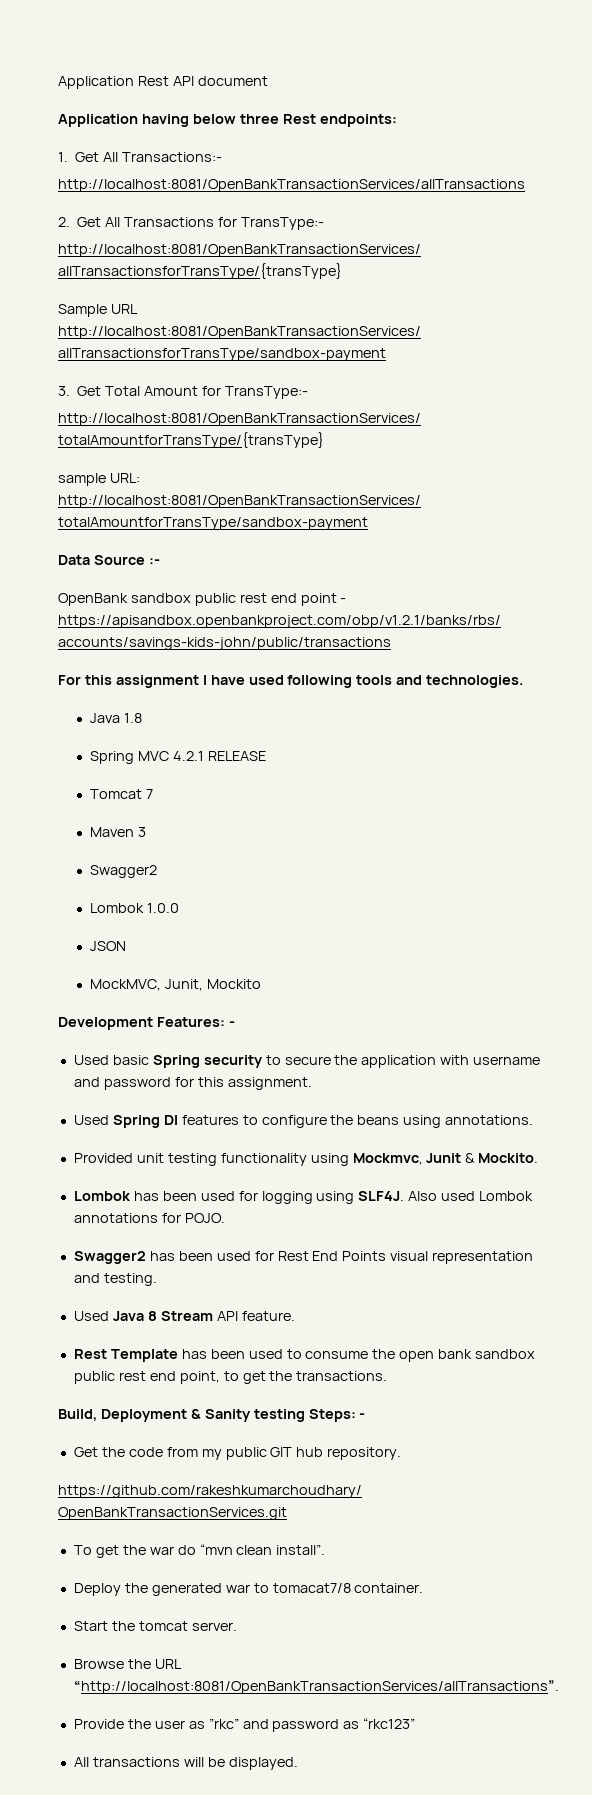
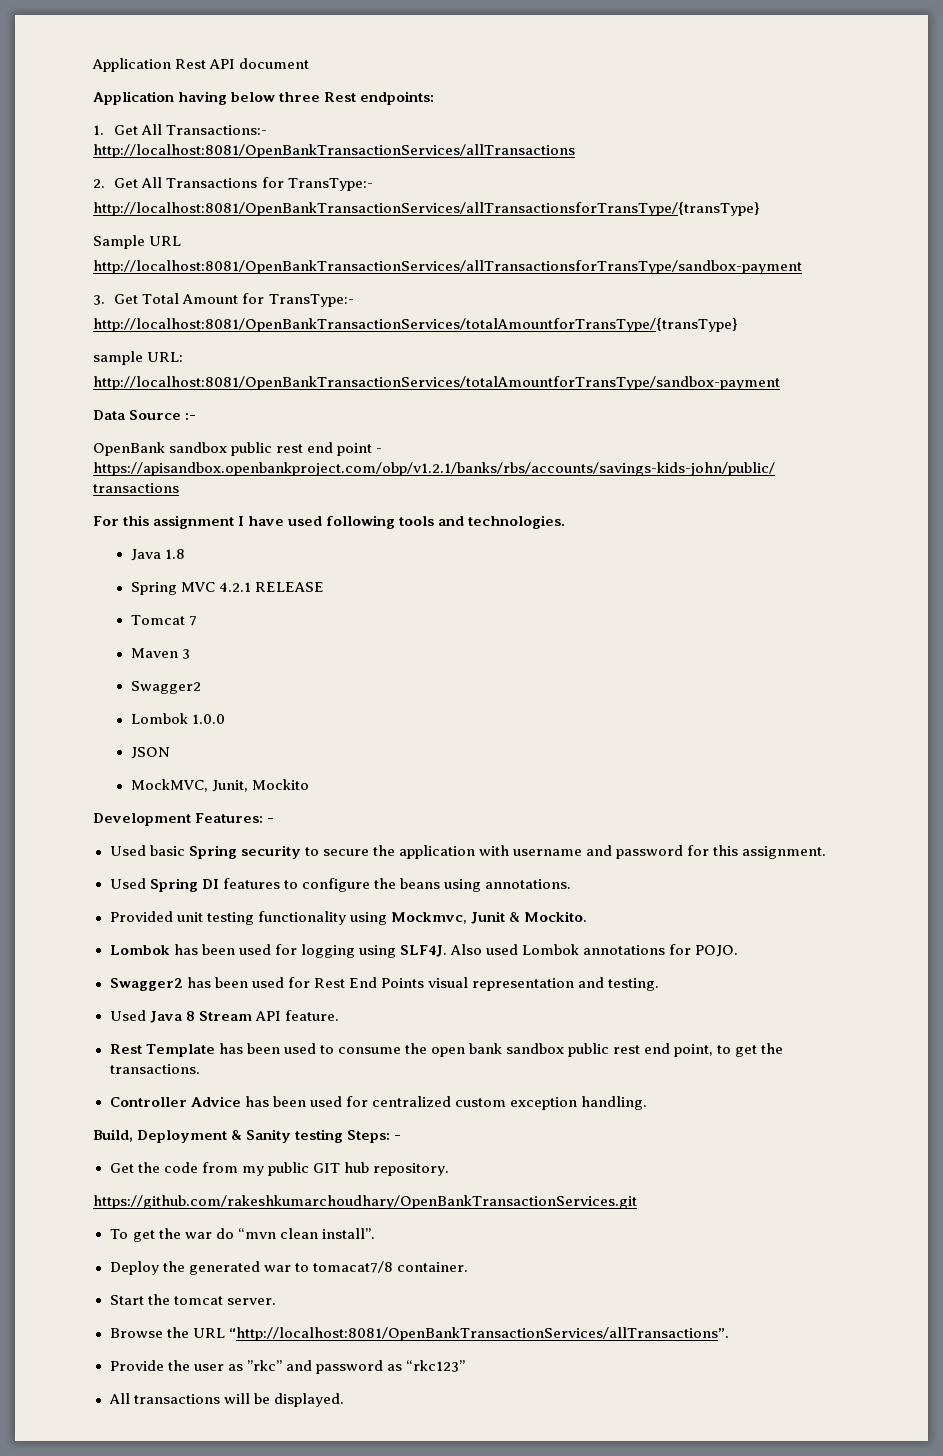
+ Controller Advice has been used for centralized custom exception handling.

